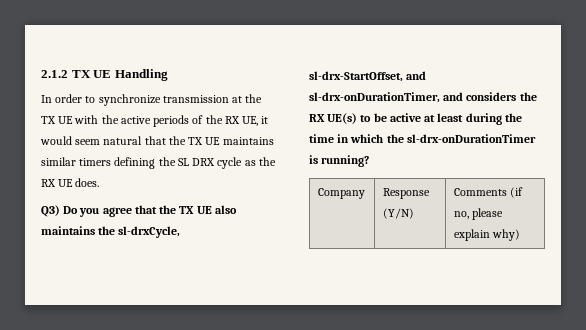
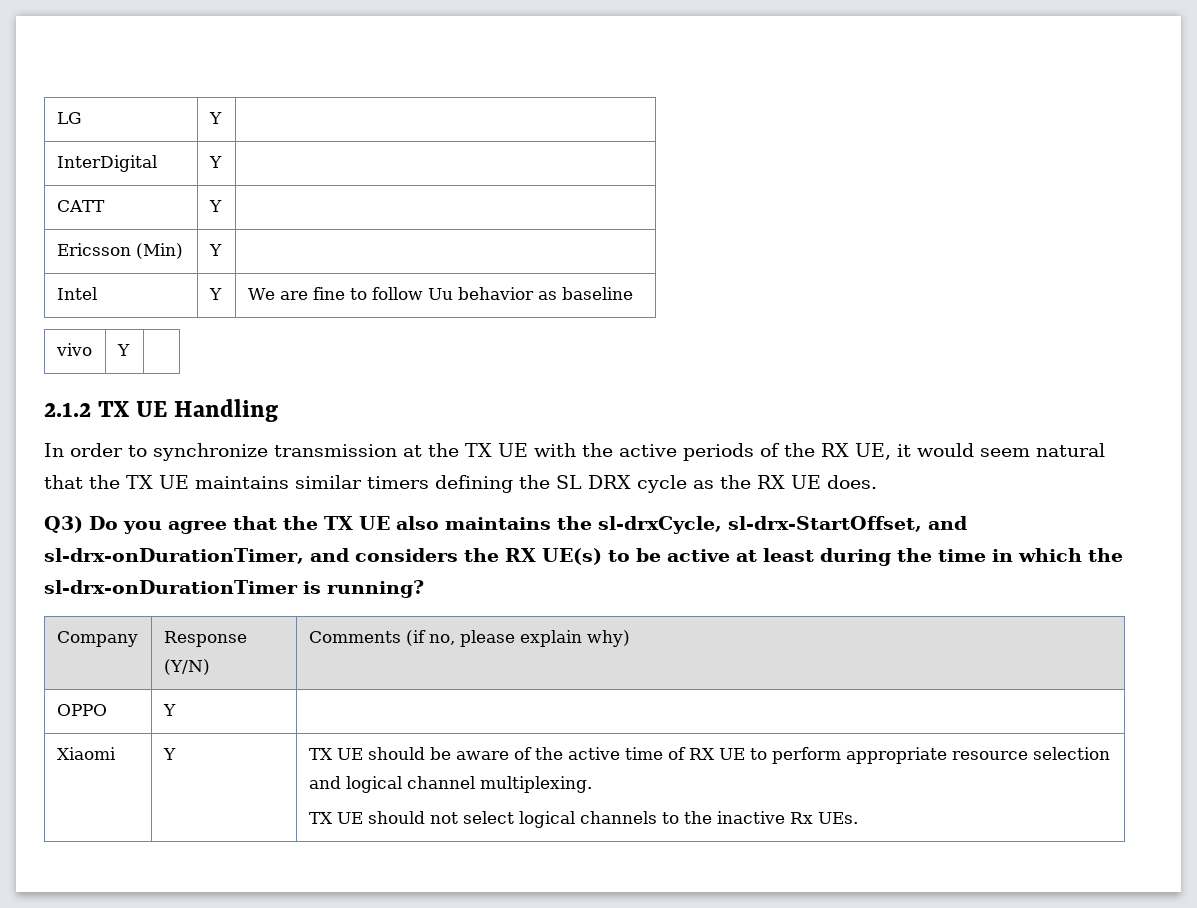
+ LG | Y |
+ InterDigital | Y |
+ CATT | Y |
+ Ericsson (Min) | Y |
+ Intel | Y | We are fine to follow Uu behavior as baseline
+ vivo | Y |
+ OPPO | Y |
+ Xiaomi | Y | TX UE should be aware of the active time of RX UE to perform appropriate resource selection and logical channel multiplexing.
+ TX UE should not select logical channels to the inactive Rx UEs.

